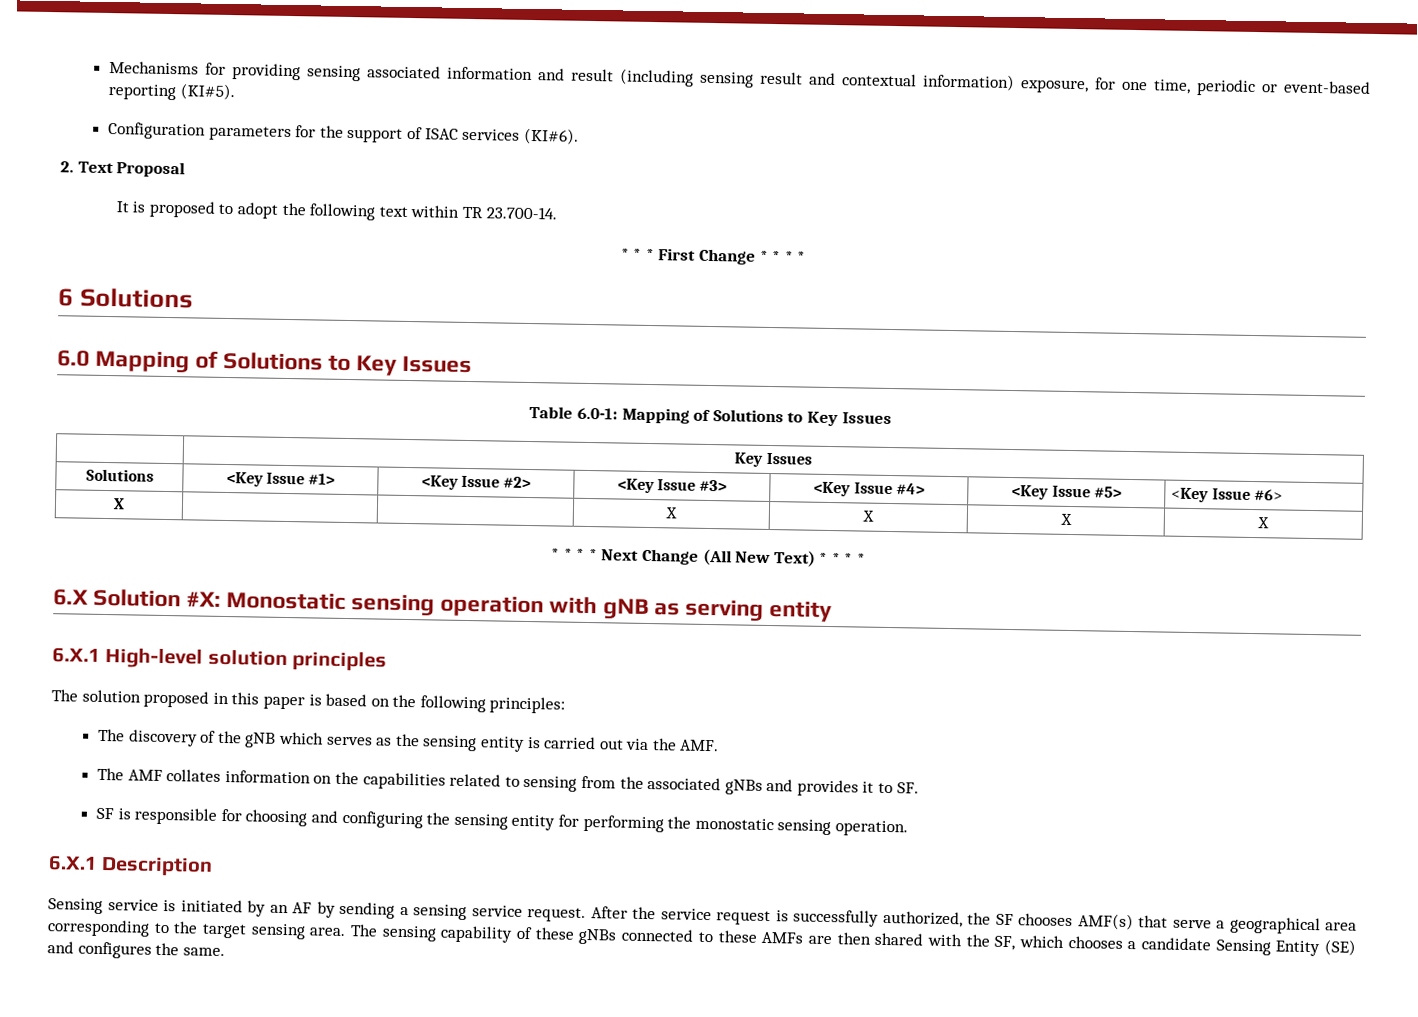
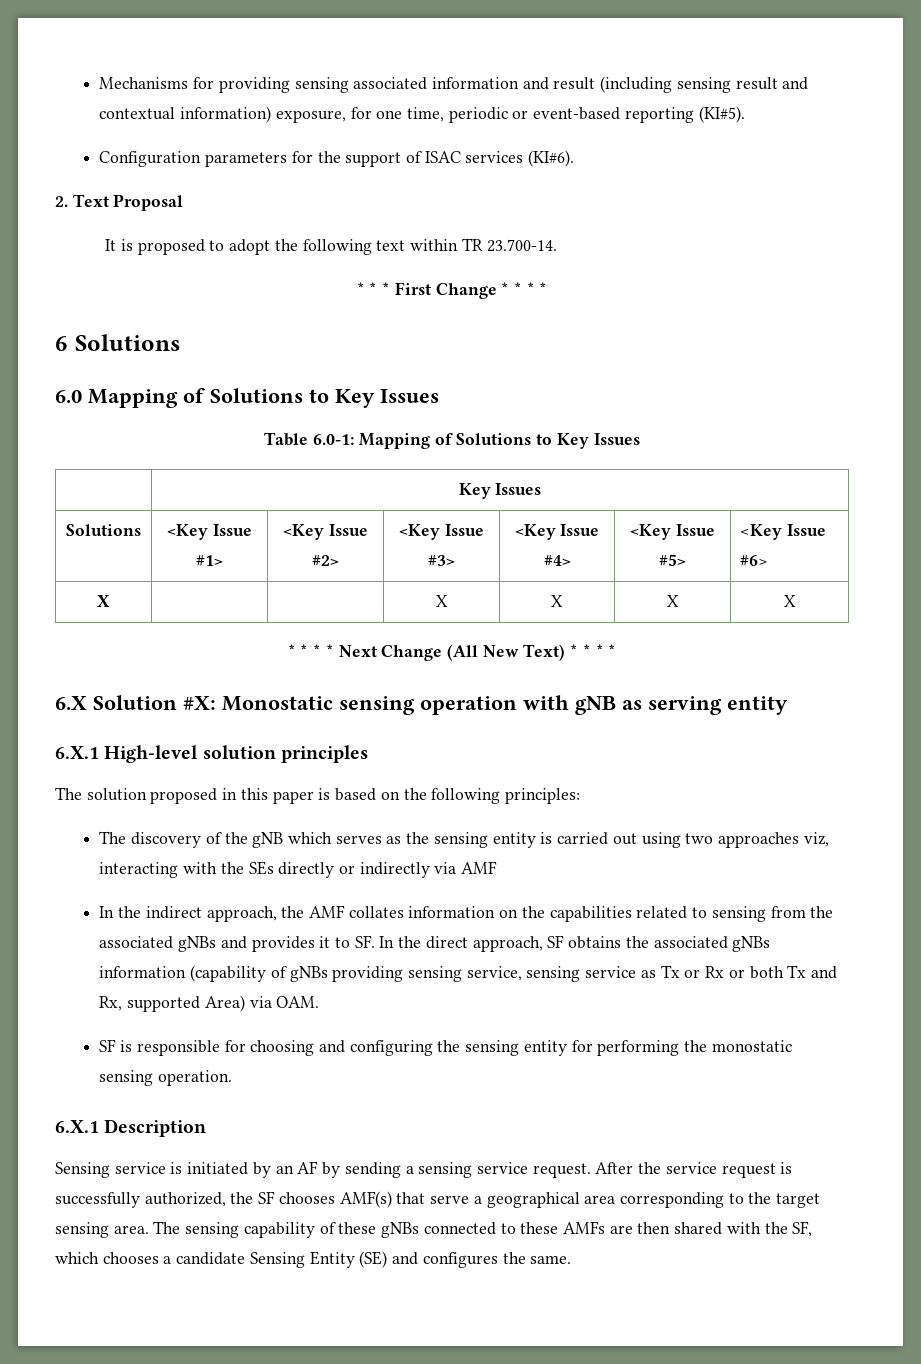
- The discovery of the gNB which serves as the sensing entity is carried out via the AMF.
- The AMF collates information on the capabilities related to sensing from the associated gNBs and provides it to SF.
+ The discovery of the gNB which serves as the sensing entity is carried out using two approaches viz, interacting with the SEs directly or indirectly via AMF
+ In the indirect approach, the AMF collates information on the capabilities related to sensing from the associated gNBs and provides it to SF. In the direct approach, SF obtains the associated gNBs information (capability of gNBs providing sensing service, sensing service as Tx or Rx or both Tx and Rx, supported Area) via OAM.

